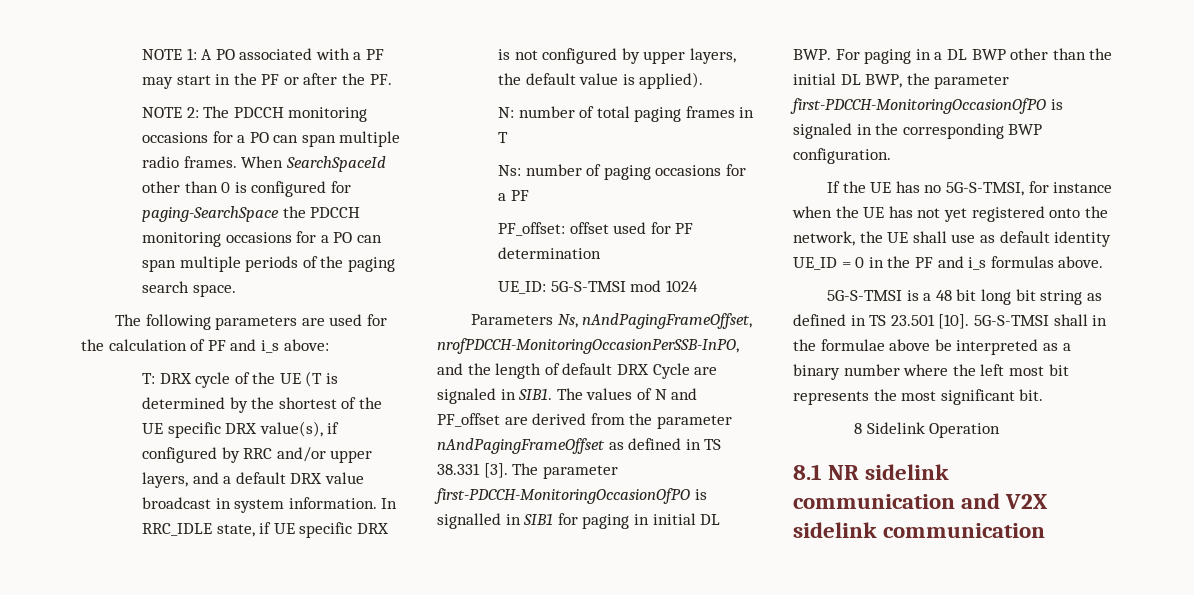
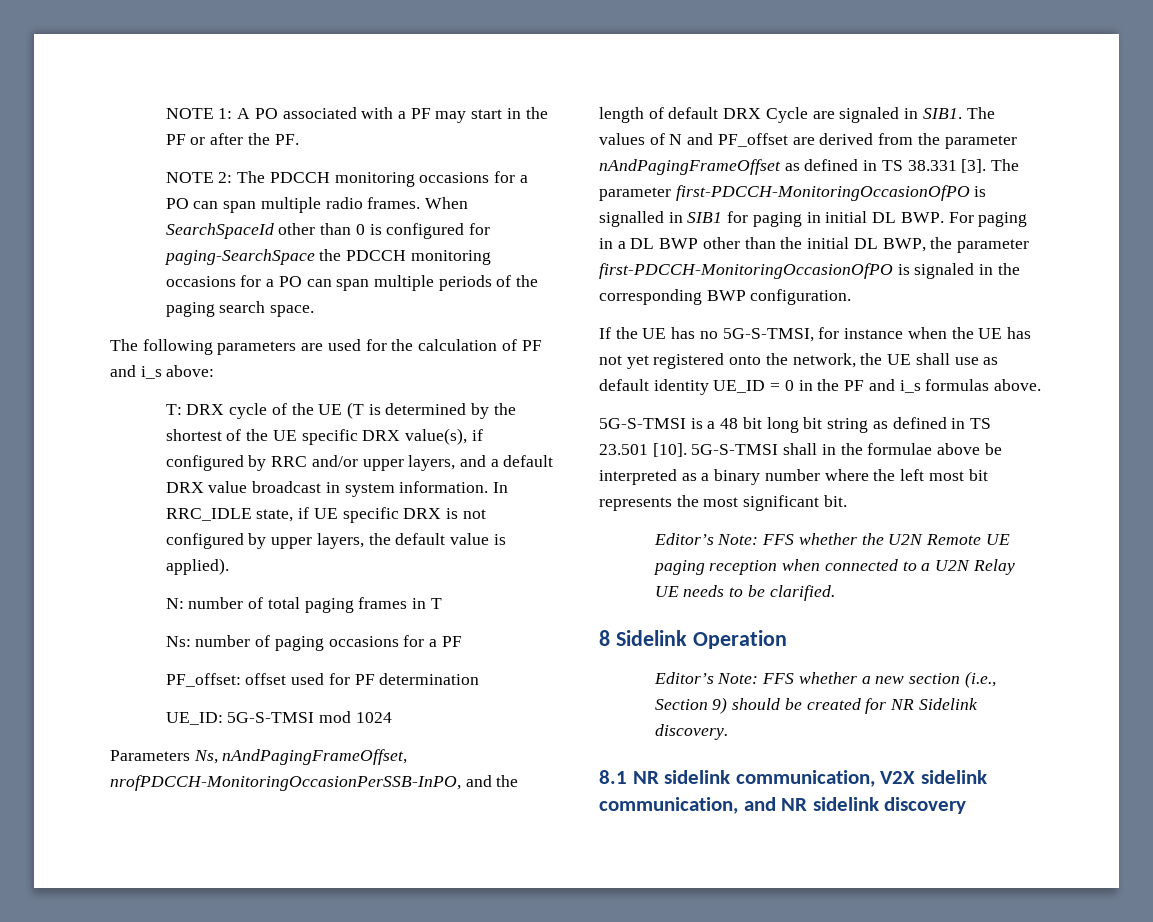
+ Editor’s Note: FFS whether the U2N Remote UE paging reception when connected to a U2N Relay UE needs to be clarified.
  8 Sidelink Operation
- 8.1 NR sidelink communication and V2X sidelink communication
+ Editor’s Note: FFS whether a new section (i.e., Section 9) should be created for NR Sidelink discovery.
+ 8.1 NR sidelink communication, V2X sidelink communication, and NR sidelink discovery

